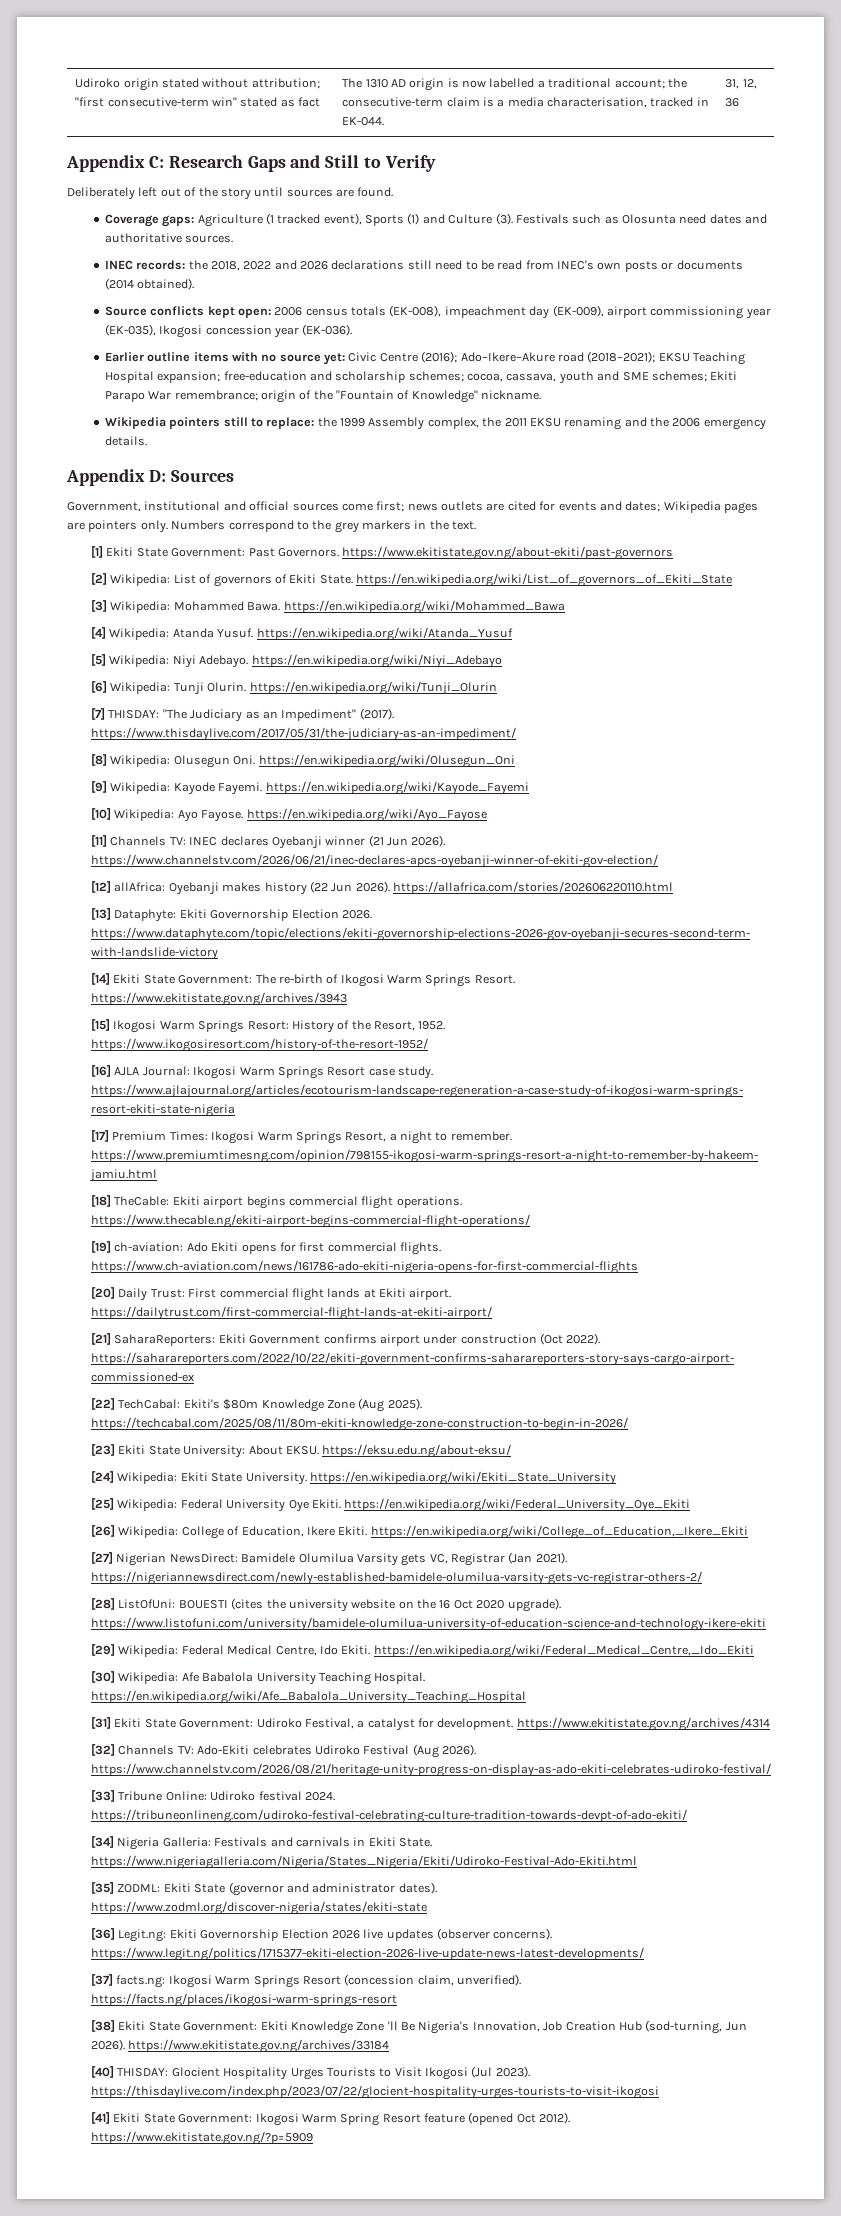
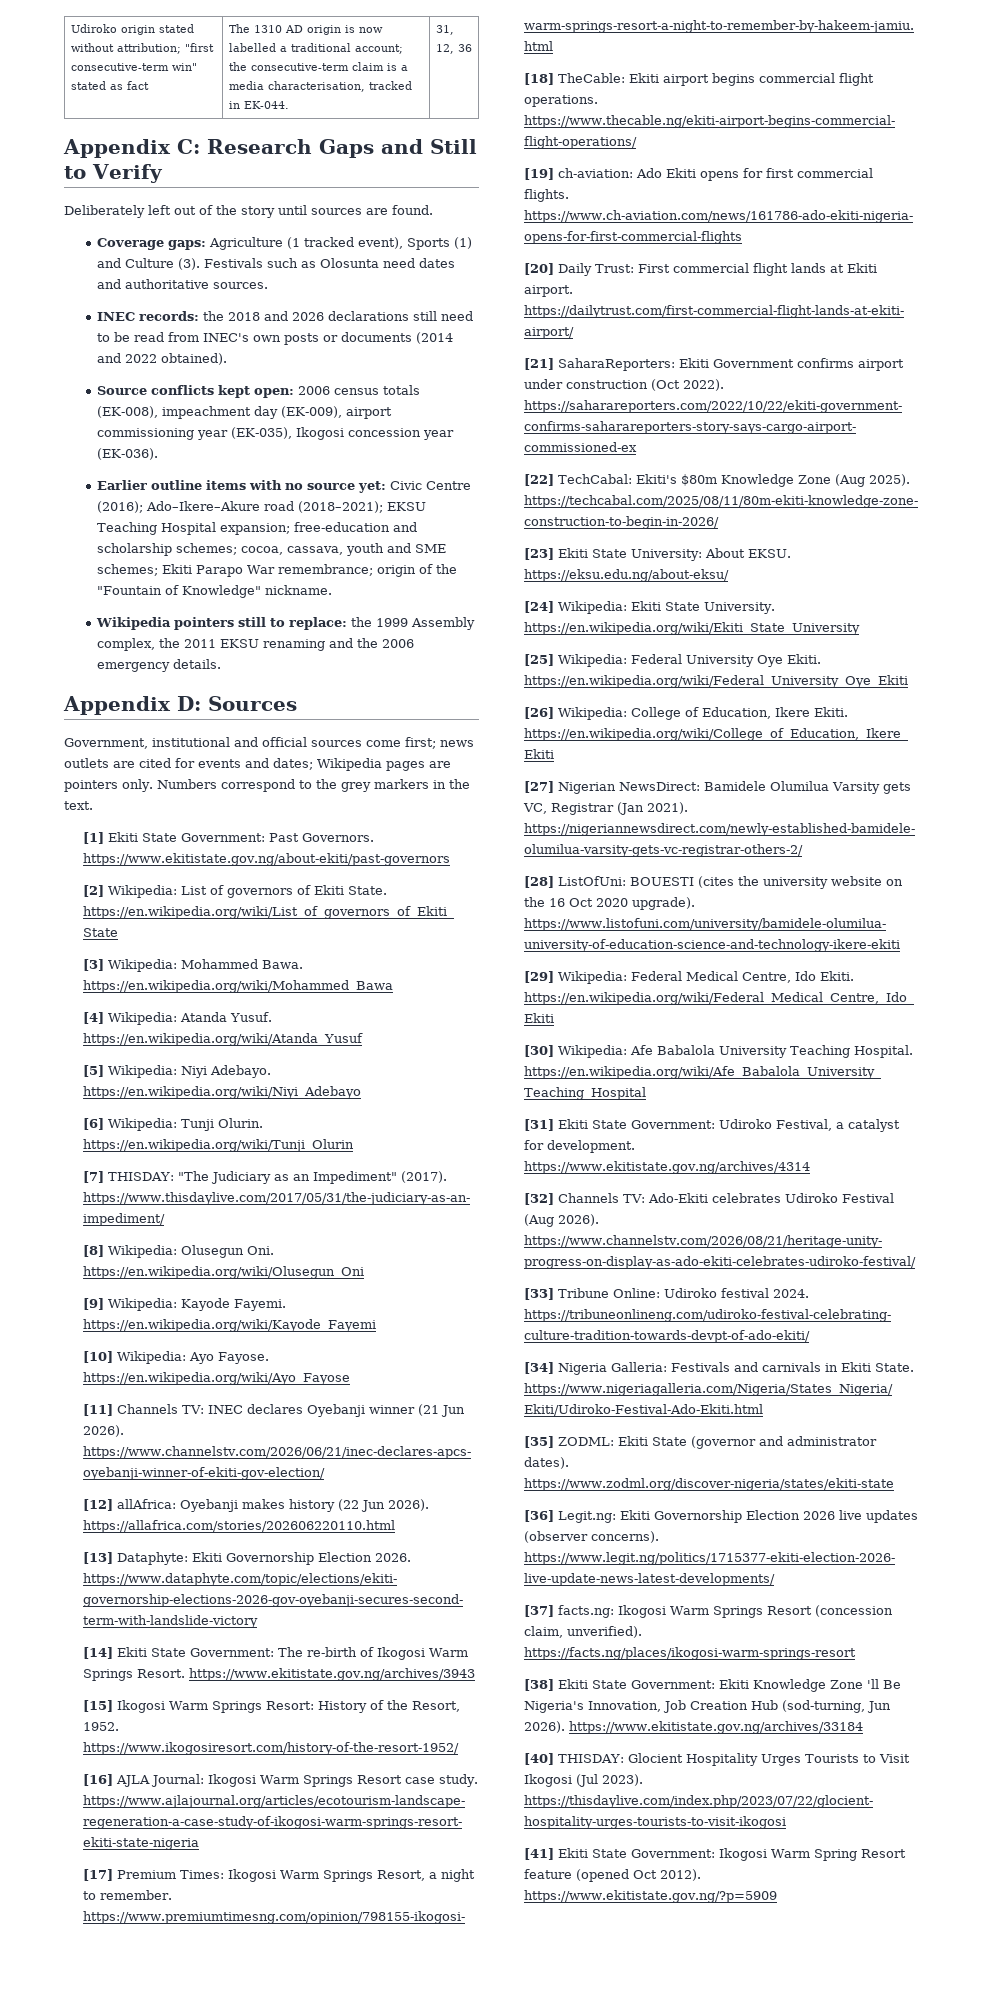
- INEC records: the 2018, 2022 and 2026 declarations still need to be read from INEC's own posts or documents (2014 obtained).
+ INEC records: the 2018 and 2026 declarations still need to be read from INEC's own posts or documents (2014 and 2022 obtained).

